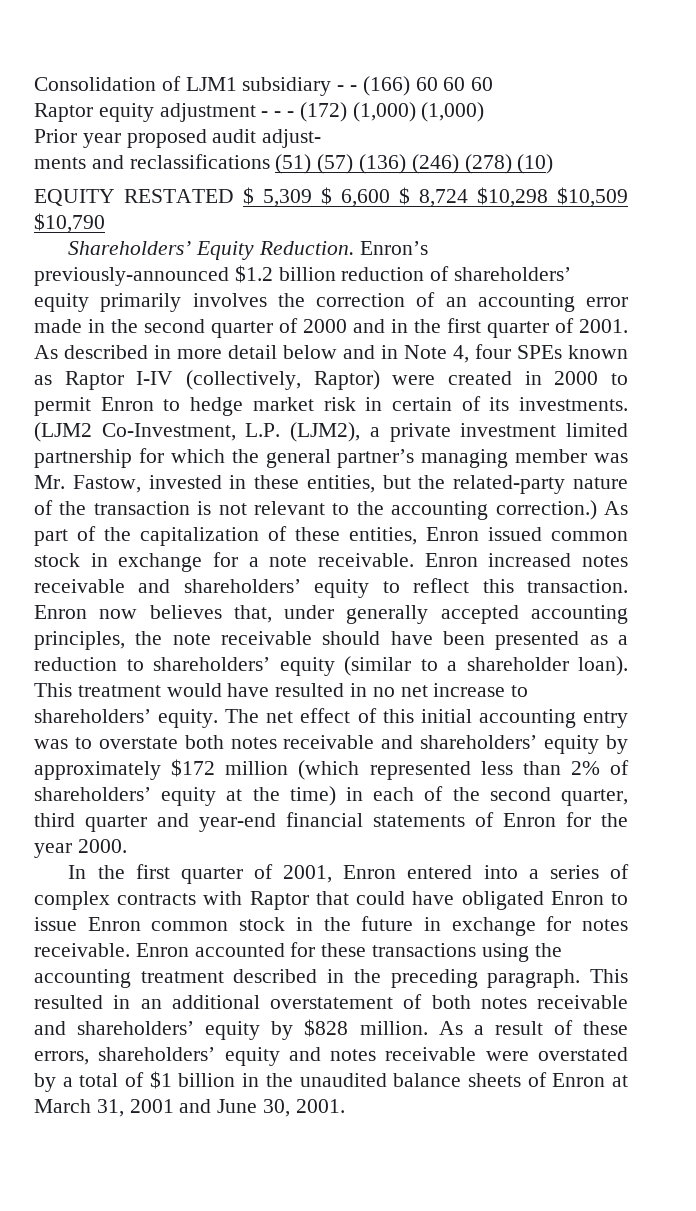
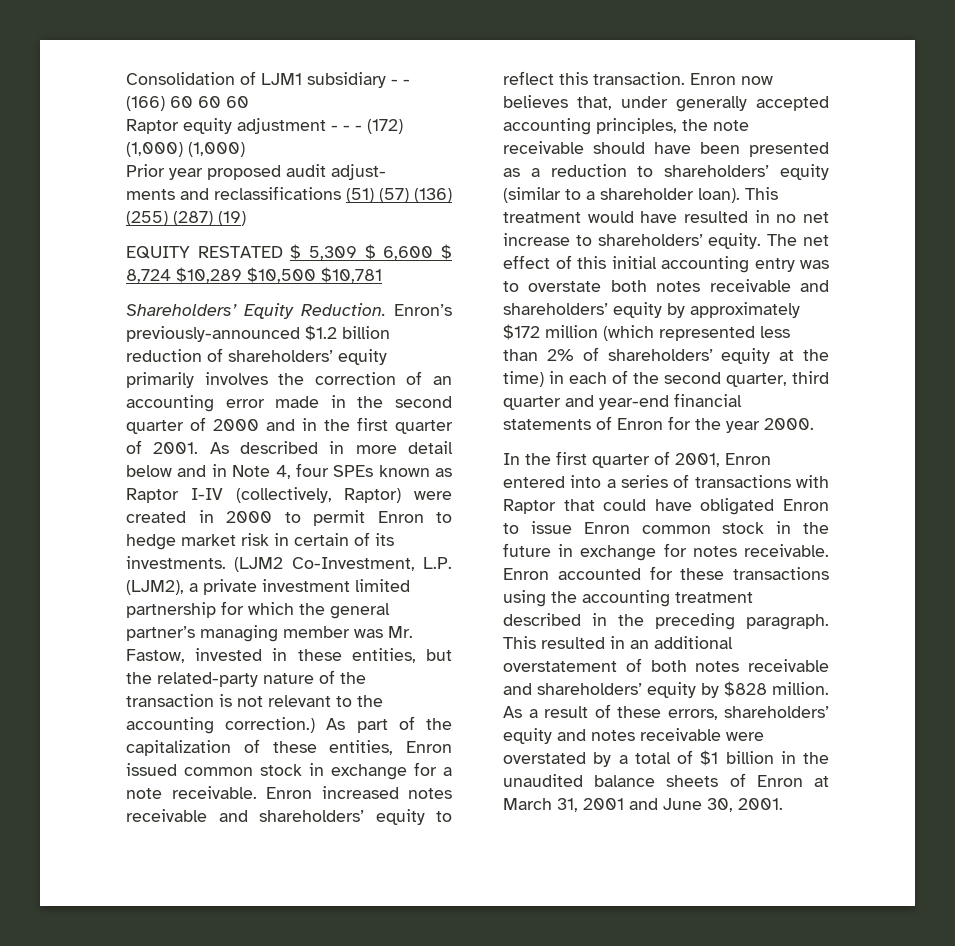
- ments and reclassifications (51) (57) (136) (246) (278) (10)
+ ments and reclassifications (51) (57) (136) (255) (287) (19)
- EQUITY RESTATED $ 5,309 $ 6,600 $ 8,724 $10,298 $10,509 $10,790
+ EQUITY RESTATED $ 5,309 $ 6,600 $ 8,724 $10,289 $10,500 $10,781
- In the first quarter of 2001, Enron entered into a series of complex contracts with Raptor that could have obligated Enron to issue Enron common stock in the future in exchange for notes receivable.
+ In the first quarter of 2001, Enron entered into a series of transactions with Raptor that could have obligated Enron to issue Enron common stock in the future in exchange for notes receivable.

